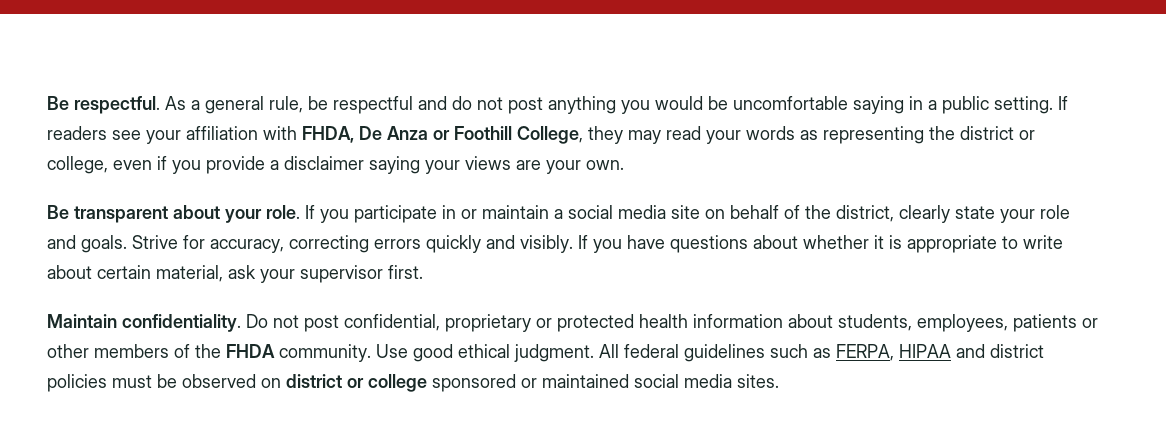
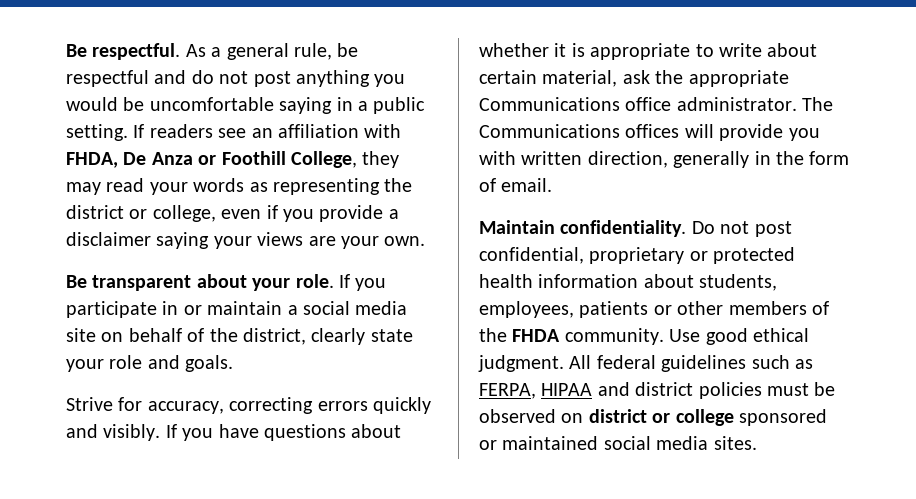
- If readers see your affiliation with FHDA, De Anza or Foothill College, they may read your words as representing the district or college, even if you provide a disclaimer saying your views are your own.
+ If readers see an affiliation with FHDA, De Anza or Foothill College, they may read your words as representing the district or college, even if you provide a disclaimer saying your views are your own.
- If you participate in or maintain a social media site on behalf of the district, clearly state your role and goals. Strive for accuracy, correcting errors quickly and visibly.
+ If you participate in or maintain a social media site on behalf of the district, clearly state your role and goals.
+ Strive for accuracy, correcting errors quickly and visibly.
- If you have questions about whether it is appropriate to write about certain material, ask your supervisor first.
+ If you have questions about whether it is appropriate to write about certain material, ask the appropriate Communications office administrator. The Communications offices will provide you with written direction, generally in the form of email.

